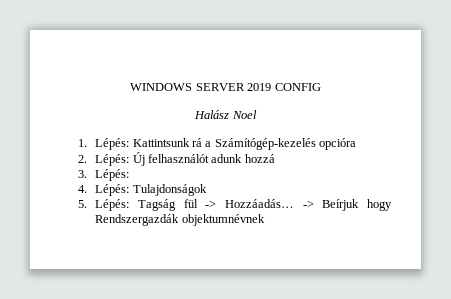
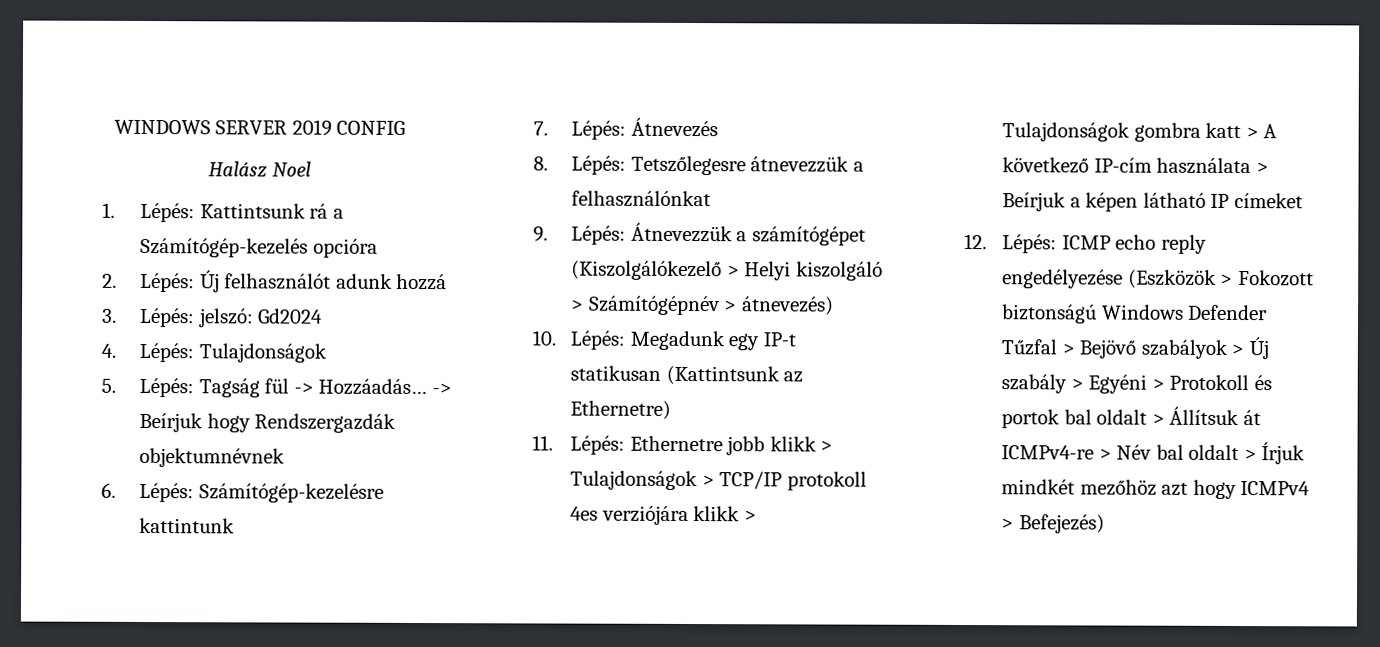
- 3. Lépés:
+ 3. Lépés: jelszó: Gd2024
+ 6. Lépés: Számítógép-kezelésre kattintunk
+ 7. Lépés: Átnevezés
+ 8. Lépés: Tetszőlegesre átnevezzük a felhasználónkat
+ 9. Lépés: Átnevezzük a számítógépet (Kiszolgálókezelő > Helyi kiszolgáló > Számítógépnév > átnevezés)
+ 10. Lépés: Megadunk egy IP-t statikusan (Kattintsunk az Ethernetre)
+ 11. Lépés: Ethernetre jobb klikk > Tulajdonságok > TCP/IP protokoll 4es verziójára klikk > Tulajdonságok gombra katt > A következő IP-cím használata > Beírjuk a képen látható IP címeket
+ 12. Lépés: ICMP echo reply engedélyezése (Eszközök > Fokozott biztonságú Windows Defender Tűzfal > Bejövő szabályok > Új szabály > Egyéni > Protokoll és portok bal oldalt > Állítsuk át ICMPv4-re > Név bal oldalt > Írjuk mindkét mezőhöz azt hogy ICMPv4 > Befejezés)

